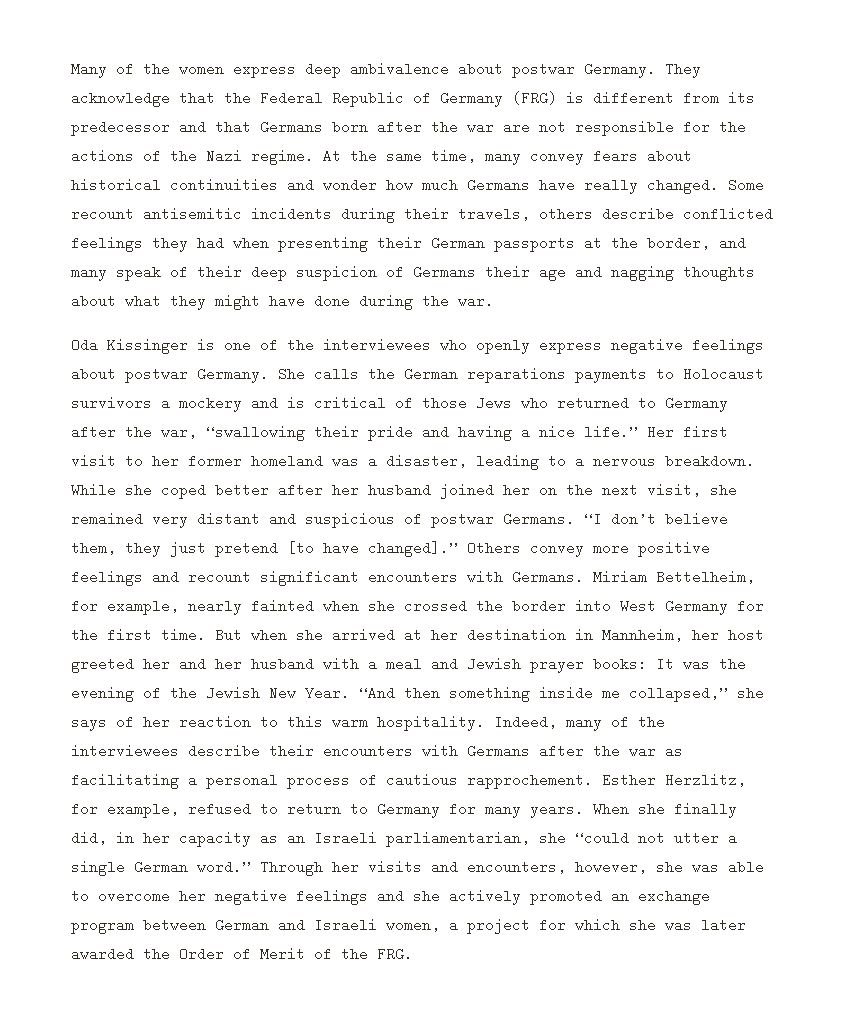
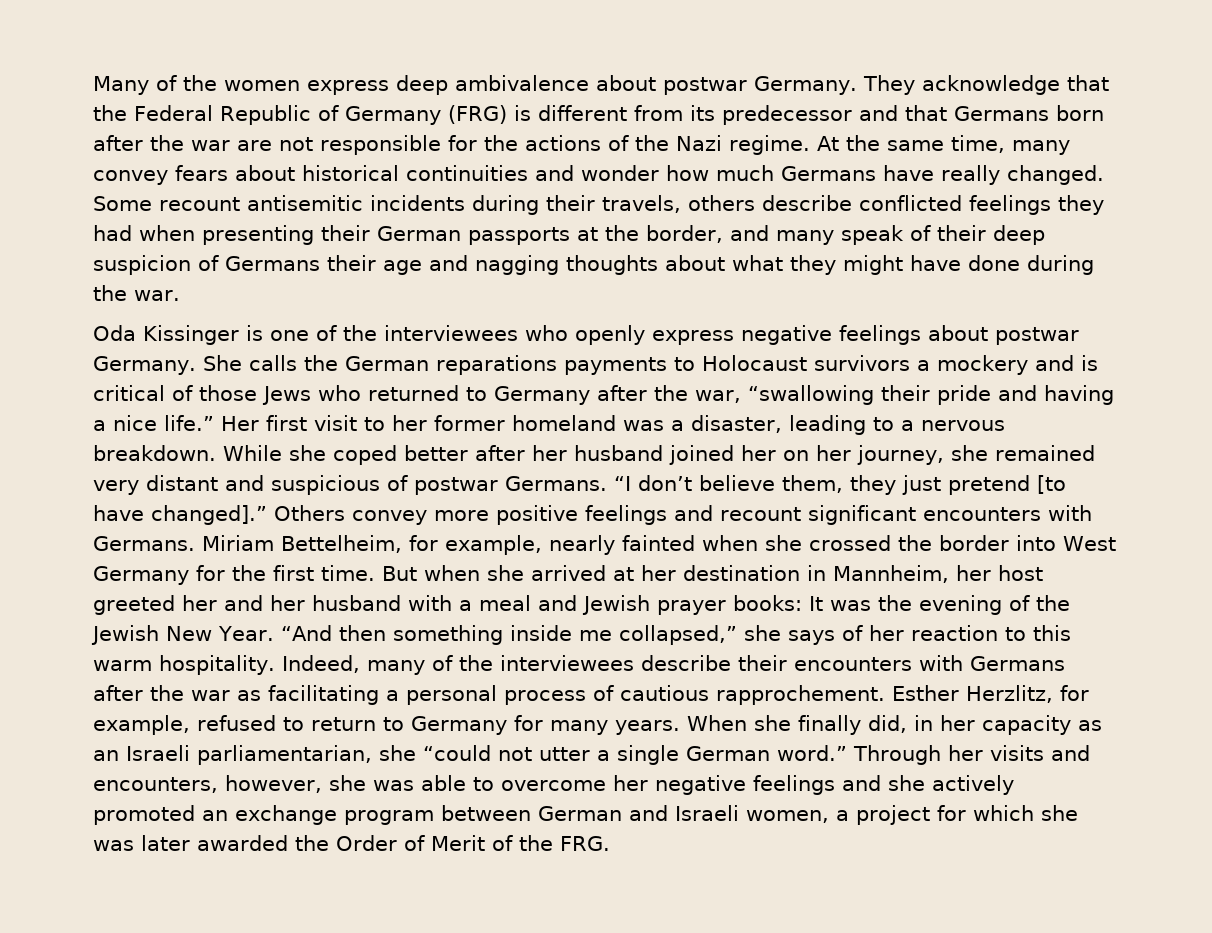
- While she coped better after her husband joined her on the next visit, she remained very distant and suspicious of postwar Germans.
+ While she coped better after her husband joined her on her journey, she remained very distant and suspicious of postwar Germans.

